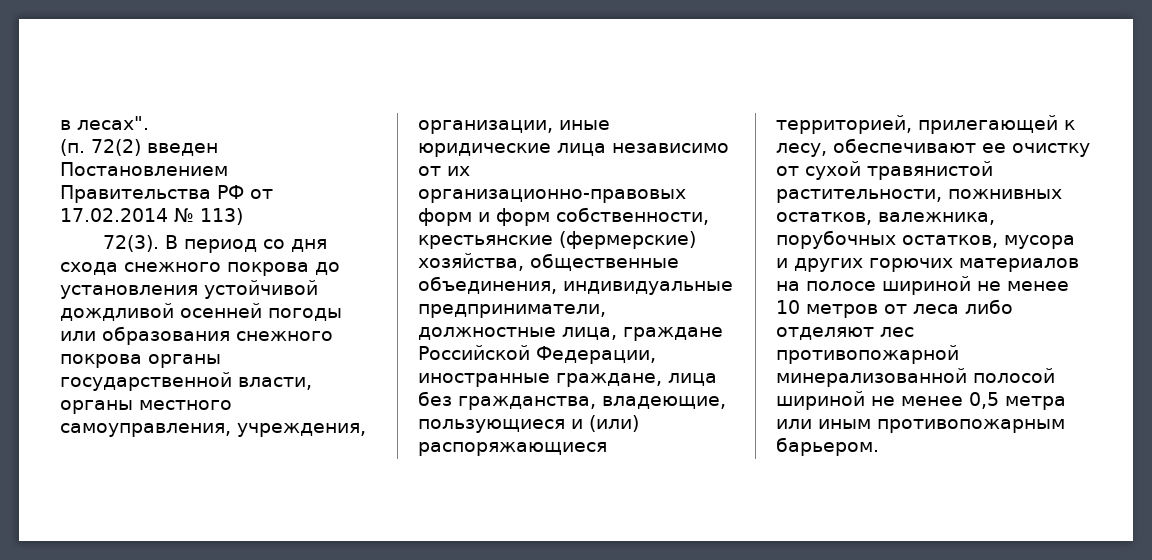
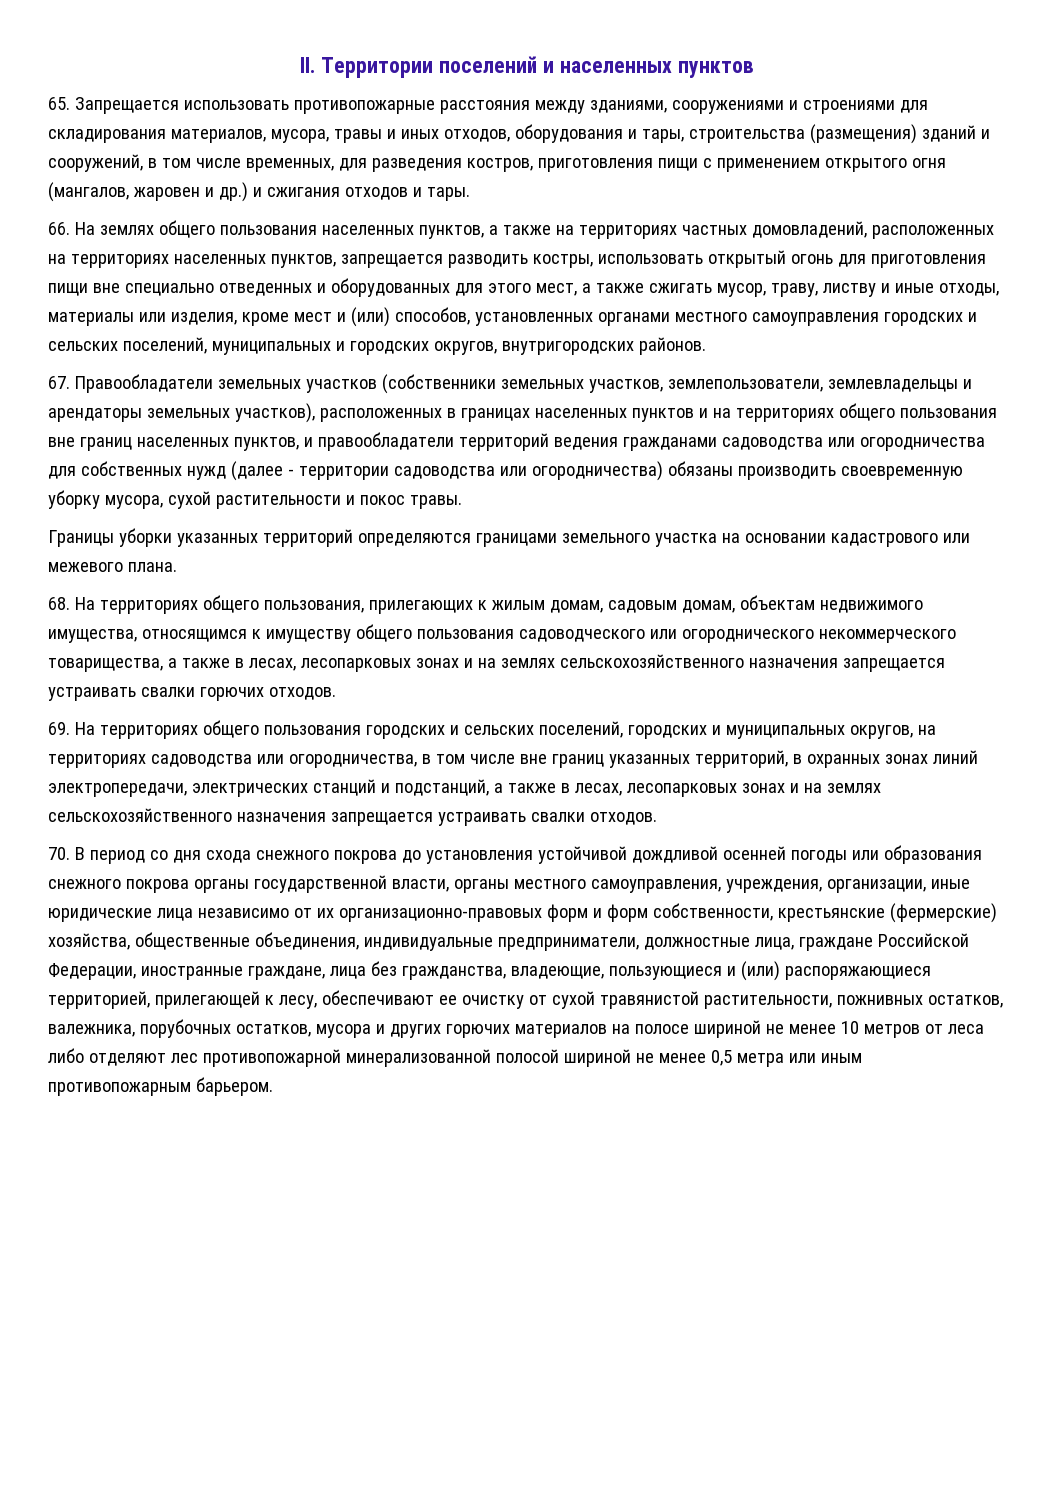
- в лесах".
- (п. 72(2) введен Постановлением Правительства РФ от 17.02.2014 № 113)
- 72(3). В период со дня схода снежного покрова до установления устойчивой дождливой осенней погоды или образования снежного покрова органы государственной власти, органы местного самоуправления, учреждения, организации, иные юридические лица независимо от их организационно-правовых форм и форм собственности, крестьянские (фермерские) хозяйства, общественные объединения, индивидуальные предприниматели, должностные лица, граждане Российской Федерации, иностранные граждане, лица без гражданства, владеющие, пользующиеся и (или) распоряжающиеся территорией, прилегающей к лесу, обеспечивают ее очистку от сухой травянистой растительности, пожнивных остатков, валежника, порубочных остатков, мусора и других горючих материалов на полосе шириной не менее 10 метров от леса либо отделяют лес противопожарной минерализованной полосой шириной не менее 0,5 метра или иным противопожарным барьером.
+ II. Территории поселений и населенных пунктов
+ 65. Запрещается использовать противопожарные расстояния между зданиями, сооружениями и строениями для складирования материалов, мусора, травы и иных отходов, оборудования и тары, строительства (размещения) зданий и сооружений, в том числе временных, для разведения костров, приготовления пищи с применением открытого огня (мангалов, жаровен и др.) и сжигания отходов и тары.
+ 66. На землях общего пользования населенных пунктов, а также на территориях частных домовладений, расположенных на территориях населенных пунктов, запрещается разводить костры, использовать открытый огонь для приготовления пищи вне специально отведенных и оборудованных для этого мест, а также сжигать мусор, траву, листву и иные отходы, материалы или изделия, кроме мест и (или) способов, установленных органами местного самоуправления городских и сельских поселений, муниципальных и городских округов, внутригородских районов.
+ 67. Правообладатели земельных участков (собственники земельных участков, землепользователи, землевладельцы и арендаторы земельных участков), расположенных в границах населенных пунктов и на территориях общего пользования вне границ населенных пунктов, и правообладатели территорий ведения гражданами садоводства или огородничества для собственных нужд (далее - территории садоводства или огородничества) обязаны производить своевременную уборку мусора, сухой растительности и покос травы.
+ Границы уборки указанных территорий определяются границами земельного участка на основании кадастрового или межевого плана.
+ 68. На территориях общего пользования, прилегающих к жилым домам, садовым домам, объектам недвижимого имущества, относящимся к имуществу общего пользования садоводческого или огороднического некоммерческого товарищества, а также в лесах, лесопарковых зонах и на землях сельскохозяйственного назначения запрещается устраивать свалки горючих отходов.
+ 69. На территориях общего пользования городских и сельских поселений, городских и муниципальных округов, на территориях садоводства или огородничества, в том числе вне границ указанных территорий, в охранных зонах линий электропередачи, электрических станций и подстанций, а также в лесах, лесопарковых зонах и на землях сельскохозяйственного назначения запрещается устраивать свалки отходов.
+ 70. В период со дня схода снежного покрова до установления устойчивой дождливой осенней погоды или образования снежного покрова органы государственной власти, органы местного самоуправления, учреждения, организации, иные юридические лица независимо от их организационно-правовых форм и форм собственности, крестьянские (фермерские) хозяйства, общественные объединения, индивидуальные предприниматели, должностные лица, граждане Российской Федерации, иностранные граждане, лица без гражданства, владеющие, пользующиеся и (или) распоряжающиеся территорией, прилегающей к лесу, обеспечивают ее очистку от сухой травянистой растительности, пожнивных остатков, валежника, порубочных остатков, мусора и других горючих материалов на полосе шириной не менее 10 метров от леса либо отделяют лес противопожарной минерализованной полосой шириной не менее 0,5 метра или иным противопожарным барьером.

